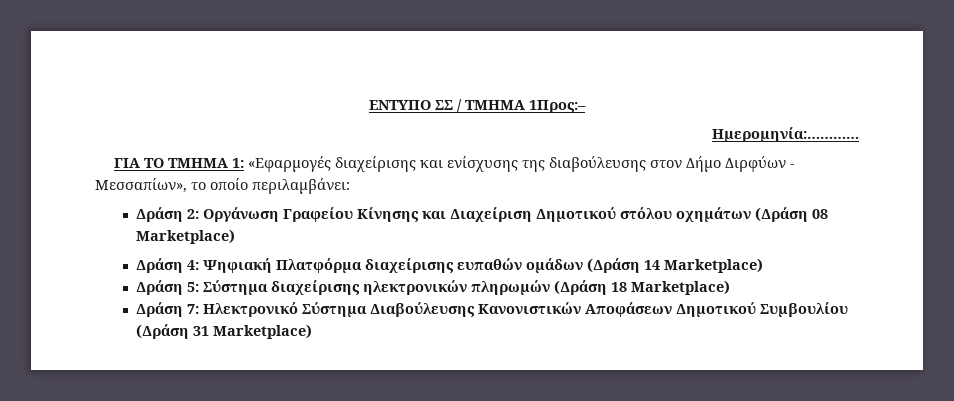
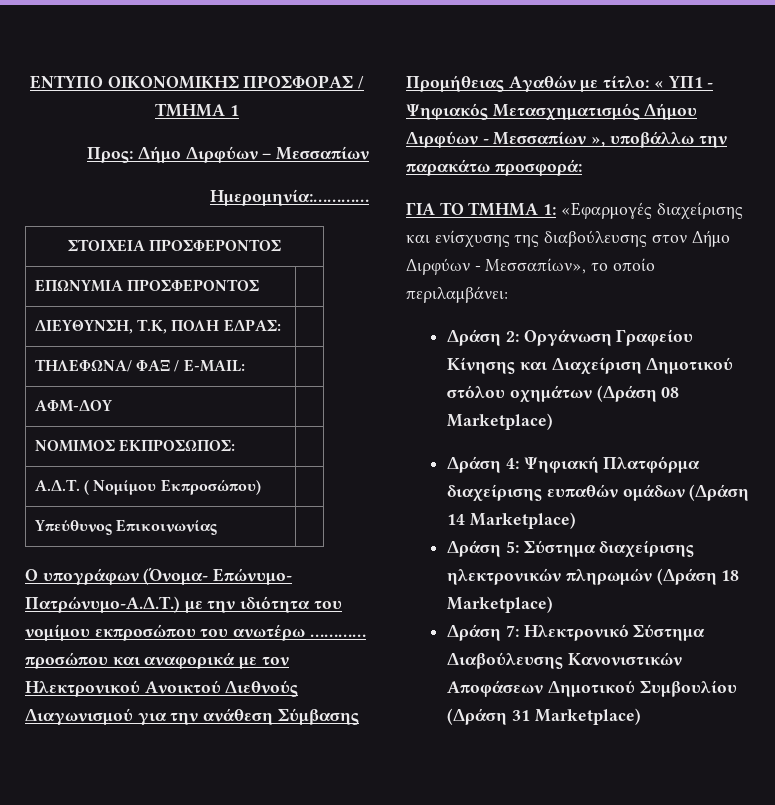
- ΕΝΤΥΠΟ ΣΣ / ΤΜΗΜΑ 1Προς:–
+ ΕΝΤΥΠΟ ΟΙΚΟΝΟΜΙΚΗΣ ΠΡΟΣΦΟΡΑΣ / ΤΜΗΜΑ 1
+ Προς: Δήμο Διρφύων – Μεσσαπίων
  Ημερομηνία:…………
+ ΣΤΟΙΧΕΙΑ ΠΡΟΣΦΕΡΟΝΤΟΣ
+ ΕΠΩΝΥΜΙΑ ΠΡΟΣΦΕΡΟΝΤΟΣ |
+ ΔΙΕΥΘΥΝΣΗ, Τ.Κ, ΠΟΛΗ ΕΔΡΑΣ: |
+ ΤΗΛΕΦΩΝΑ/ ΦΑΞ / E-MAIL: |
+ ΑΦΜ-ΔΟΥ |
+ ΝΟΜΙΜΟΣ ΕΚΠΡΟΣΩΠΟΣ: |
+ Α.Δ.Τ. ( Νομίμου Εκπροσώπου) |
+ Υπεύθυνος Επικοινωνίας |
+ Ο υπογράφων (Όνομα- Επώνυμο- Πατρώνυμο-Α.Δ.Τ.) με την ιδιότητα του νομίμου εκπροσώπου του ανωτέρω ………… προσώπου και αναφορικά με τον Ηλεκτρονικού Ανοικτού Διεθνούς Διαγωνισμού για την ανάθεση Σύμβασης Προμήθειας Αγαθών με τίτλο: « ΥΠ1 - Ψηφιακός Μετασχηματισμός Δήμου Διρφύων - Μεσσαπίων », υποβάλλω την παρακάτω προσφορά:

